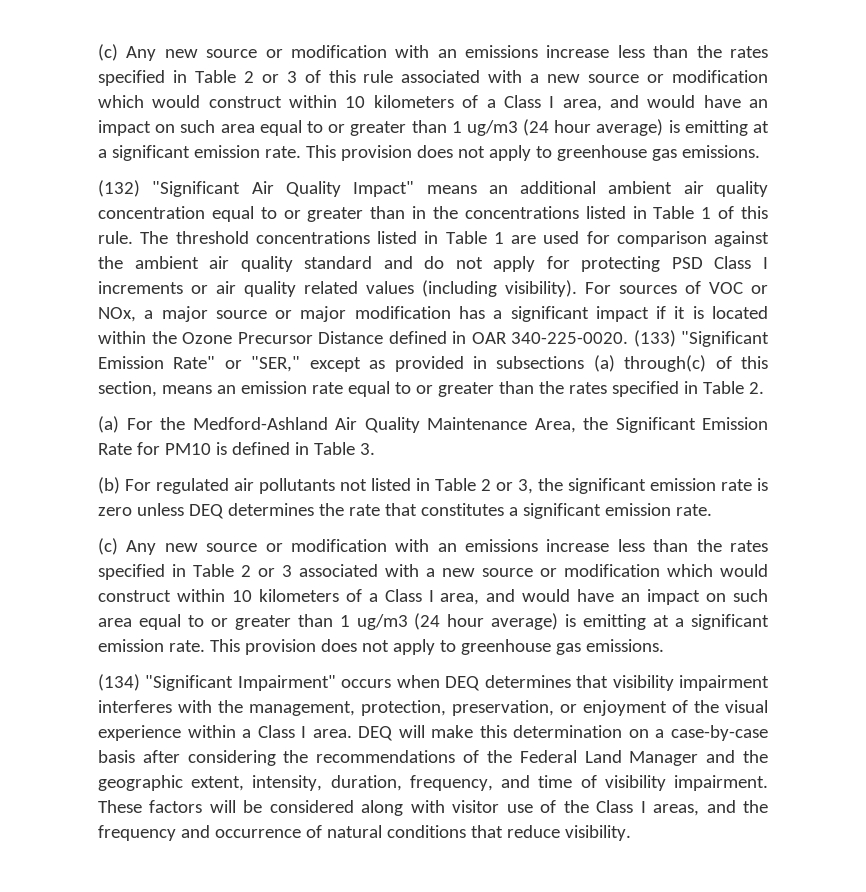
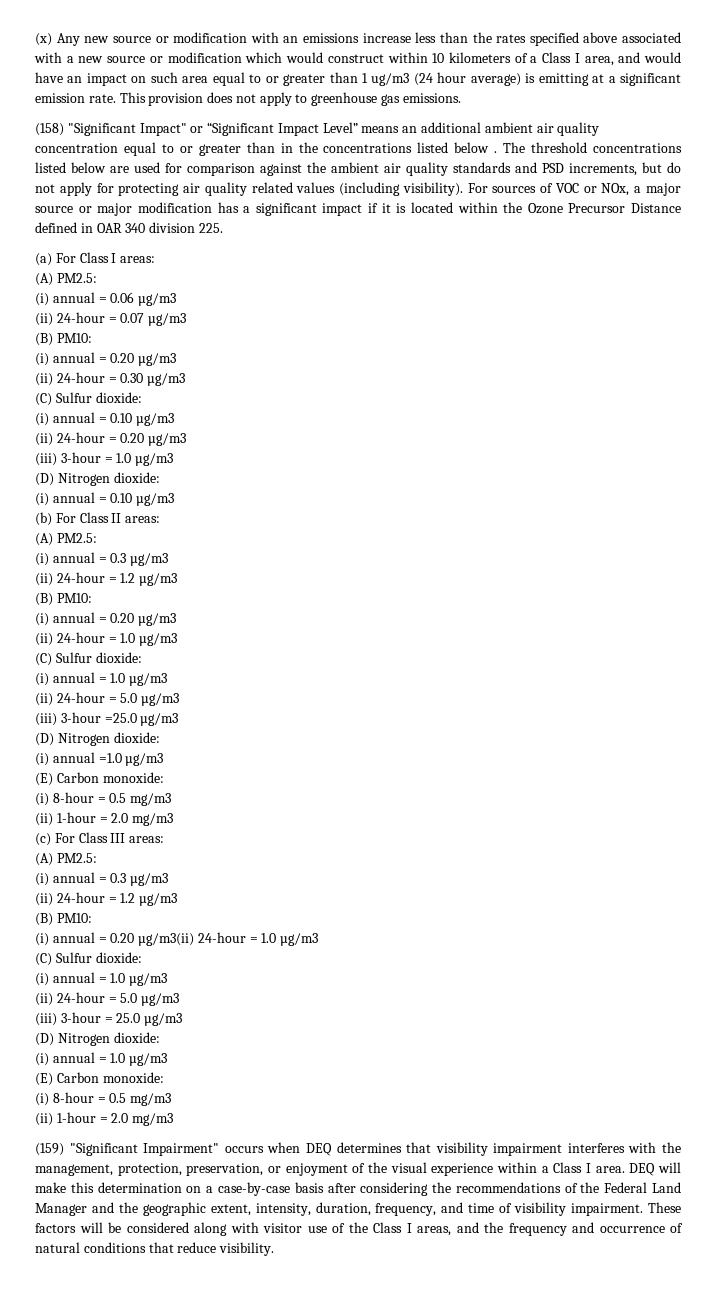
- (c) Any new source or modification with an emissions increase less than the rates specified in Table 2 or 3 of this rule associated with a new source or modification which would construct within 10 kilometers of a Class I area, and would have an impact on such area equal to or greater than 1 ug/m3 (24 hour average) is emitting at a significant emission rate.
+ (x) Any new source or modification with an emissions increase less than the rates specified above associated with a new source or modification which would construct within 10 kilometers of a Class I area, and would have an impact on such area equal to or greater than 1 ug/m3 (24 hour average) is emitting at a significant emission rate.
- (132) "Significant Air Quality Impact" means an additional ambient air quality concentration equal to or greater than in the concentrations listed in Table 1 of this rule.
+ (158) "Significant Impact" or “Significant Impact Level” means an additional ambient air quality concentration equal to or greater than in the concentrations listed below .
- The threshold concentrations listed in Table 1 are used for comparison against the ambient air quality standard and do not apply for protecting PSD Class I increments or air quality related values (including visibility).
+ The threshold concentrations listed below are used for comparison against the ambient air quality standards and PSD increments, but do not apply for protecting air quality related values (including visibility).
- For sources of VOC or NOx, a major source or major modification has a significant impact if it is located within the Ozone Precursor Distance defined in OAR 340-225-0020. (133) "Significant Emission Rate" or "SER," except as provided in subsections (a) through(c) of this section, means an emission rate equal to or greater than the rates specified in Table 2.
- (a) For the Medford-Ashland Air Quality Maintenance Area, the Significant Emission Rate for PM10 is defined in Table 3.
- (b) For regulated air pollutants not listed in Table 2 or 3, the significant emission rate is zero unless DEQ determines the rate that constitutes a significant emission rate.
- (c) Any new source or modification with an emissions increase less than the rates specified in Table 2 or 3 associated with a new source or modification which would construct within 10 kilometers of a Class I area, and would have an impact on such area equal to or greater than 1 ug/m3 (24 hour average) is emitting at a significant emission rate. This provision does not apply to greenhouse gas emissions.
- (134) "Significant Impairment" occurs when DEQ determines that visibility impairment interferes with the management, protection, preservation, or enjoyment of the visual experience within a Class I area.
+ For sources of VOC or NOx, a major source or major modification has a significant impact if it is located within the Ozone Precursor Distance defined in OAR 340 division 225.
+ (a) For Class I areas:
+ (A) PM2.5:
+ (i) annual = 0.06 µg/m3
+ (ii) 24-hour = 0.07 µg/m3
+ (B) PM10:
+ (i) annual = 0.20 µg/m3
+ (ii) 24-hour = 0.30 µg/m3
+ (C) Sulfur dioxide:
+ (i) annual = 0.10 µg/m3
+ (ii) 24-hour = 0.20 µg/m3
+ (iii) 3-hour = 1.0 µg/m3
+ (D) Nitrogen dioxide:
+ (i) annual = 0.10 µg/m3
+ (b) For Class II areas:
+ (A) PM2.5:
+ (i) annual = 0.3 µg/m3
+ (ii) 24-hour = 1.2 µg/m3
+ (B) PM10:
+ (i) annual = 0.20 µg/m3
+ (ii) 24-hour = 1.0 µg/m3
+ (C) Sulfur dioxide:
+ (i) annual = 1.0 µg/m3
+ (ii) 24-hour = 5.0 µg/m3
+ (iii) 3-hour =25.0 µg/m3
+ (D) Nitrogen dioxide:
+ (i) annual =1.0 µg/m3
+ (E) Carbon monoxide:
+ (i) 8-hour = 0.5 mg/m3
+ (ii) 1-hour = 2.0 mg/m3
+ (c) For Class III areas:
+ (A) PM2.5:
+ (i) annual = 0.3 µg/m3
+ (ii) 24-hour = 1.2 µg/m3
+ (B) PM10:
+ (i) annual = 0.20 µg/m3(ii) 24-hour = 1.0 µg/m3
+ (C) Sulfur dioxide:
+ (i) annual = 1.0 µg/m3
+ (ii) 24-hour = 5.0 µg/m3
+ (iii) 3-hour = 25.0 µg/m3
+ (D) Nitrogen dioxide:
+ (i) annual = 1.0 µg/m3
+ (E) Carbon monoxide:
+ (i) 8-hour = 0.5 mg/m3
+ (ii) 1-hour = 2.0 mg/m3
+ (159) "Significant Impairment" occurs when DEQ determines that visibility impairment interferes with the management, protection, preservation, or enjoyment of the visual experience within a Class I area.

